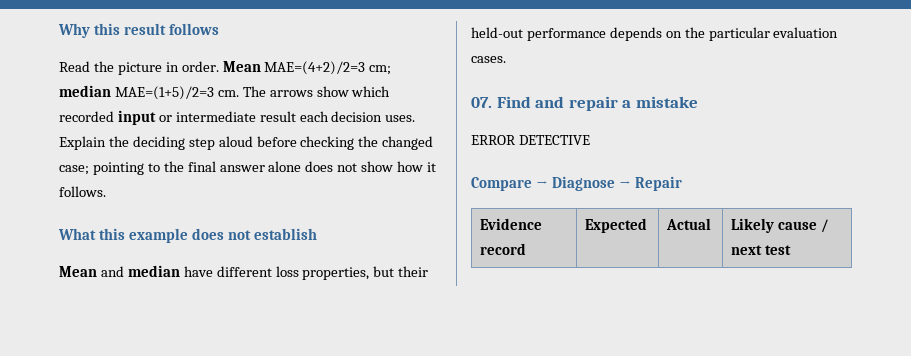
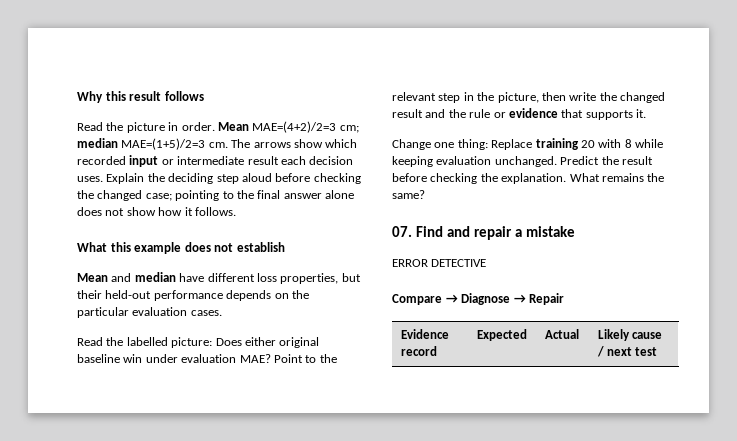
+ Read the labelled picture: Does either original baseline win under evaluation MAE? Point to the relevant step in the picture, then write the changed result and the rule or evidence that supports it.
+ Change one thing: Replace training 20 with 8 while keeping evaluation unchanged. Predict the result before checking the explanation. What remains the same?

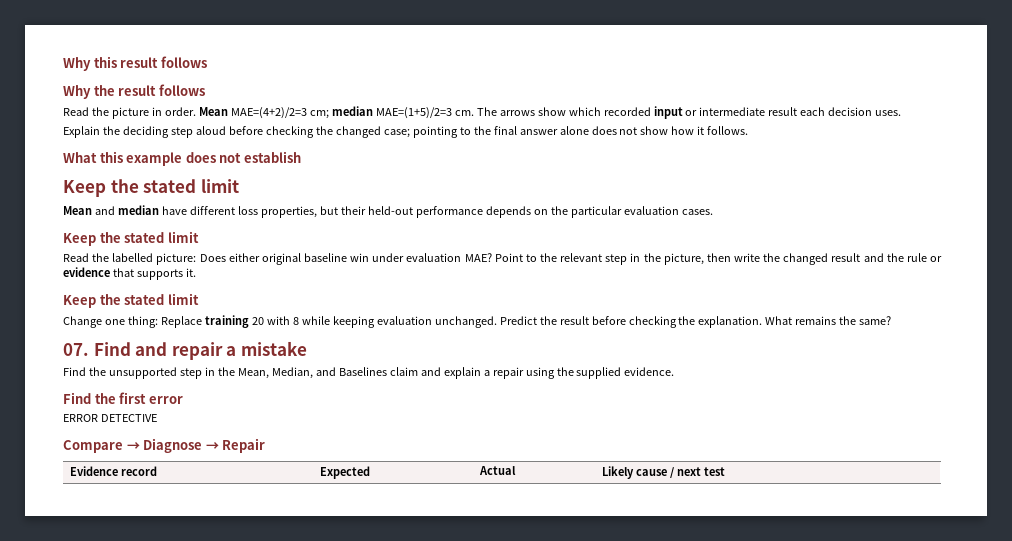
+ Why the result follows
- The arrows show which recorded input or intermediate result each decision uses. Explain the deciding step aloud before checking the changed case; pointing to the final answer alone does not show how it follows.
+ The arrows show which recorded input or intermediate result each decision uses.
+ Explain the deciding step aloud before checking the changed case; pointing to the final answer alone does not show how it follows.
  What this example does not establish
+ Keep the stated limit
  Mean and median have different loss properties, but their held-out performance depends on the particular evaluation cases.
+ Keep the stated limit
  Point to the relevant step in the picture, then write the changed result and the rule or evidence that supports it.
+ Keep the stated limit
+ Find the unsupported step in the Mean, Median, and Baselines claim and explain a repair using the supplied evidence.
+ Find the first error

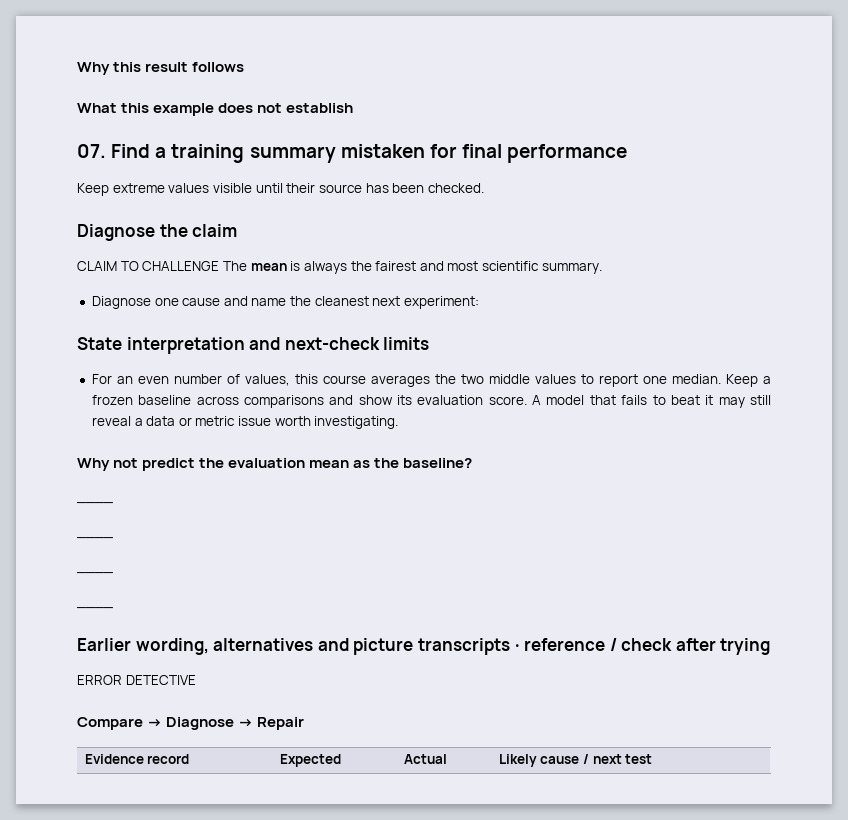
- Why the result follows
- Read the picture in order. Mean MAE=(4+2)/2=3 cm; median MAE=(1+5)/2=3 cm. The arrows show which recorded input or intermediate result each decision uses.
- Explain the deciding step aloud before checking the changed case; pointing to the final answer alone does not show how it follows.
  What this example does not establish
- Keep the stated limit
- Mean and median have different loss properties, but their held-out performance depends on the particular evaluation cases.
- Keep the stated limit
- Read the labelled picture: Does either original baseline win under evaluation MAE? Point to the relevant step in the picture, then write the changed result and the rule or evidence that supports it.
- Keep the stated limit
- Change one thing: Replace training 20 with 8 while keeping evaluation unchanged. Predict the result before checking the explanation. What remains the same?
- 07. Find and repair a mistake
- Find the unsupported step in the Mean, Median, and Baselines claim and explain a repair using the supplied evidence.
- Find the first error
+ 07. Find a training summary mistaken for final performance
+ Keep extreme values visible until their source has been checked.
+ Diagnose the claim
+ CLAIM TO CHALLENGE The mean is always the fairest and most scientific summary.
+ Diagnose one cause and name the cleanest next experiment:
+ State interpretation and next-check limits
+ For an even number of values, this course averages the two middle values to report one median. Keep a frozen baseline across comparisons and show its evaluation score. A model that fails to beat it may still reveal a data or metric issue worth investigating.
+ Why not predict the evaluation mean as the baseline?
+ ____
+ ____
+ ____
+ ____
+ Earlier wording, alternatives and picture transcripts · reference / check after trying

